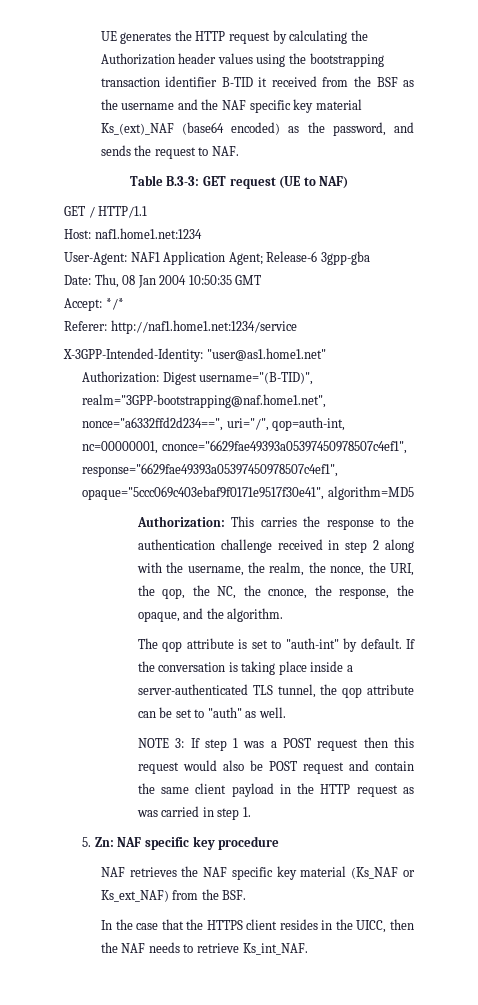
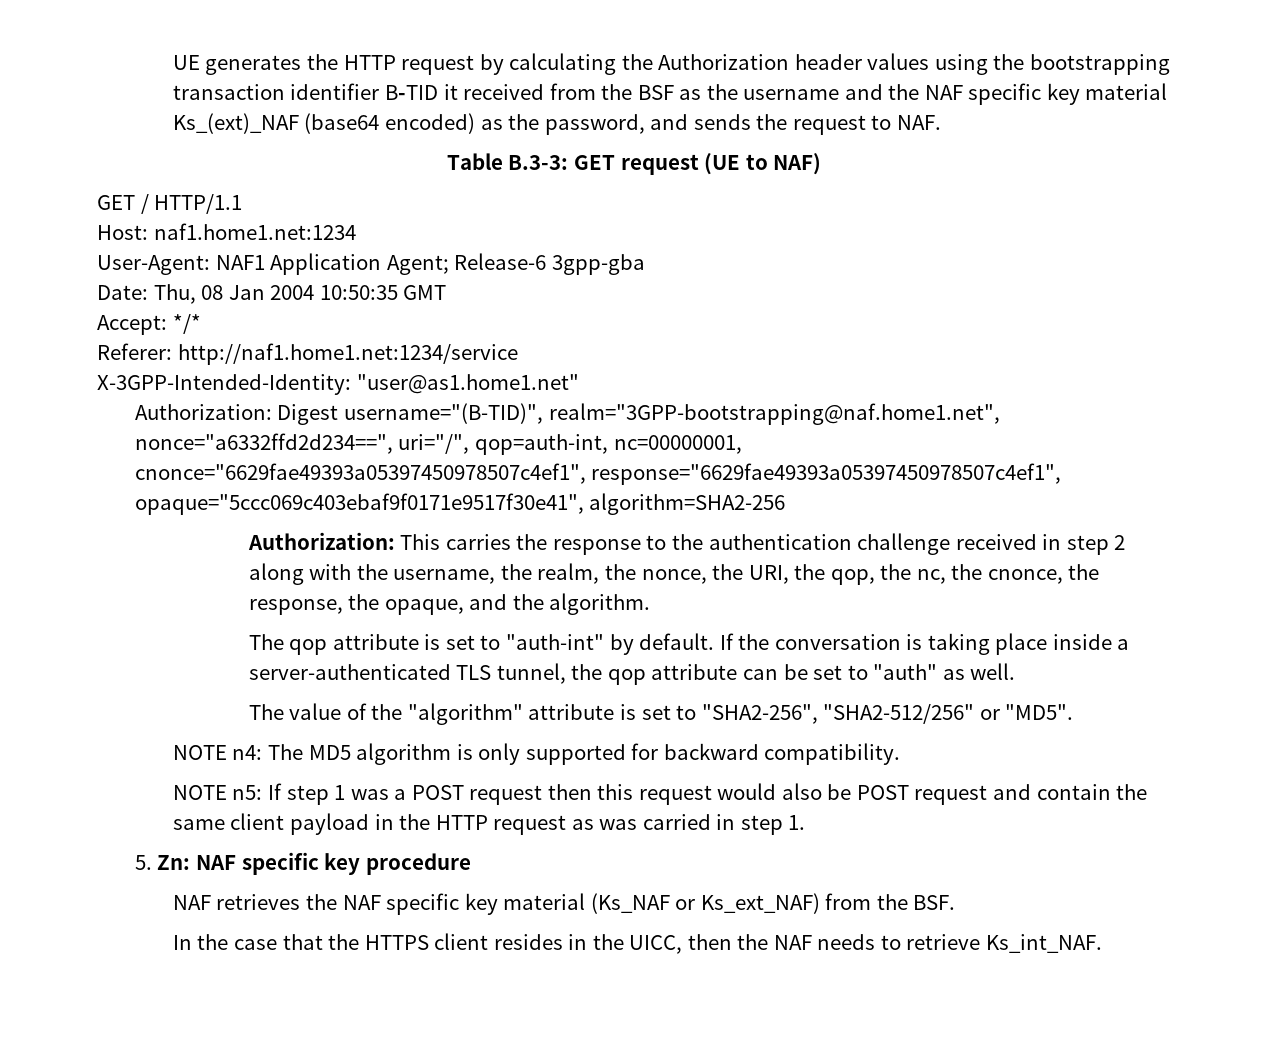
- Authorization: Digest username="(B-TID)", realm="3GPP-bootstrapping@naf.home1.net", nonce="a6332ffd2d234==", uri="/", qop=auth-int, nc=00000001, cnonce="6629fae49393a05397450978507c4ef1", response="6629fae49393a05397450978507c4ef1", opaque="5ccc069c403ebaf9f0171e9517f30e41", algorithm=MD5
+ Authorization: Digest username="(B-TID)", realm="3GPP-bootstrapping@naf.home1.net", nonce="a6332ffd2d234==", uri="/", qop=auth-int, nc=00000001, cnonce="6629fae49393a05397450978507c4ef1", response="6629fae49393a05397450978507c4ef1", opaque="5ccc069c403ebaf9f0171e9517f30e41", algorithm=SHA2-256
- Authorization: This carries the response to the authentication challenge received in step 2 along with the username, the realm, the nonce, the URI, the qop, the NC, the cnonce, the response, the opaque, and the algorithm.
+ Authorization: This carries the response to the authentication challenge received in step 2 along with the username, the realm, the nonce, the URI, the qop, the nc, the cnonce, the response, the opaque, and the algorithm.
- NOTE 3: If step 1 was a POST request then this request would also be POST request and contain the same client payload in the HTTP request as was carried in step 1.
+ The value of the "algorithm" attribute is set to "SHA2-256", "SHA2-512/256" or "MD5".
+ NOTE n4: The MD5 algorithm is only supported for backward compatibility.
+ NOTE n5: If step 1 was a POST request then this request would also be POST request and contain the same client payload in the HTTP request as was carried in step 1.

